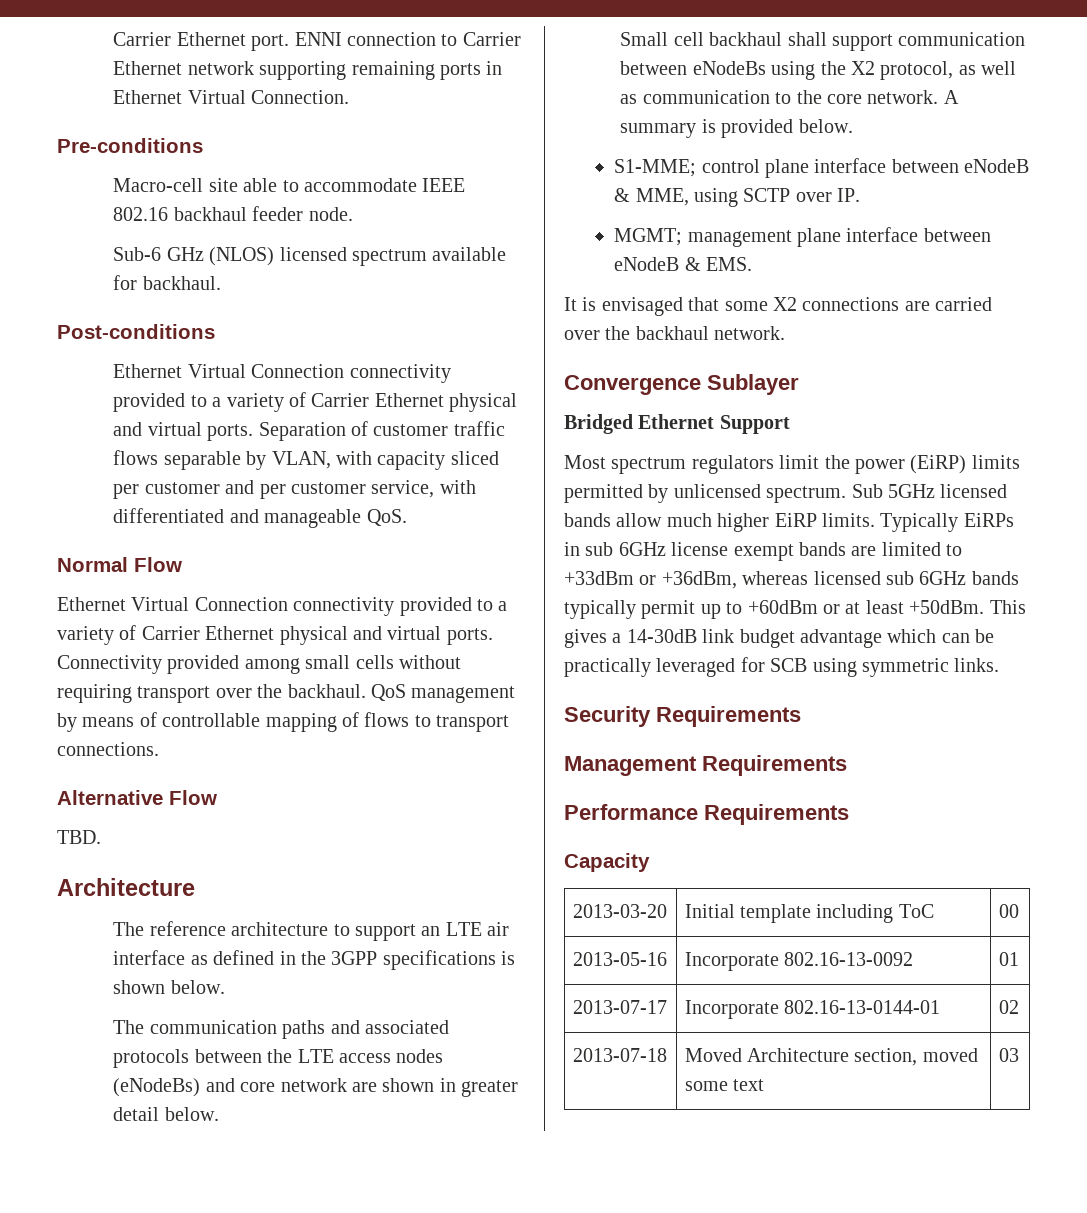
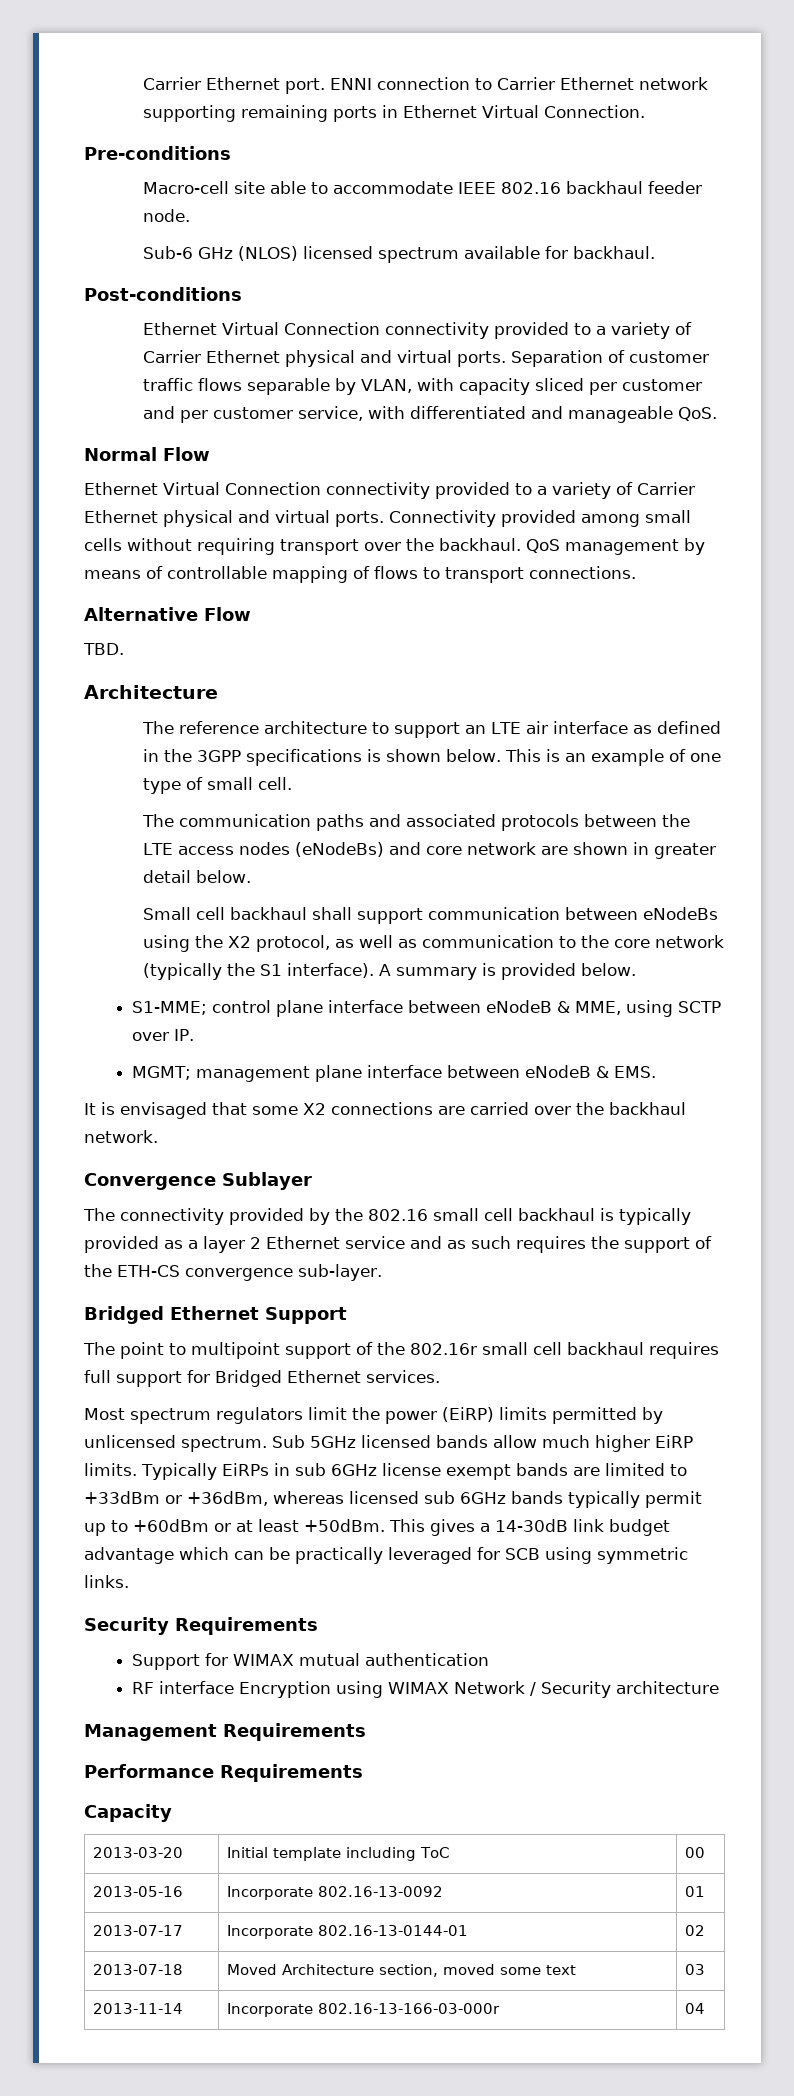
+ This is an example of one type of small cell.
- Small cell backhaul shall support communication between eNodeBs using the X2 protocol, as well as communication to the core network.
+ Small cell backhaul shall support communication between eNodeBs using the X2 protocol, as well as communication to the core network (typically the S1 interface).
+ The connectivity provided by the 802.16 small cell backhaul is typically provided as a layer 2 Ethernet service and as such requires the support of the ETH-CS convergence sub-layer.
  Bridged Ethernet Support
+ The point to multipoint support of the 802.16r small cell backhaul requires full support for Bridged Ethernet services.
+ Support for WIMAX mutual authentication
+ RF interface Encryption using WIMAX Network / Security architecture
+ 2013-11-14 | Incorporate 802.16-13-166-03-000r | 04

